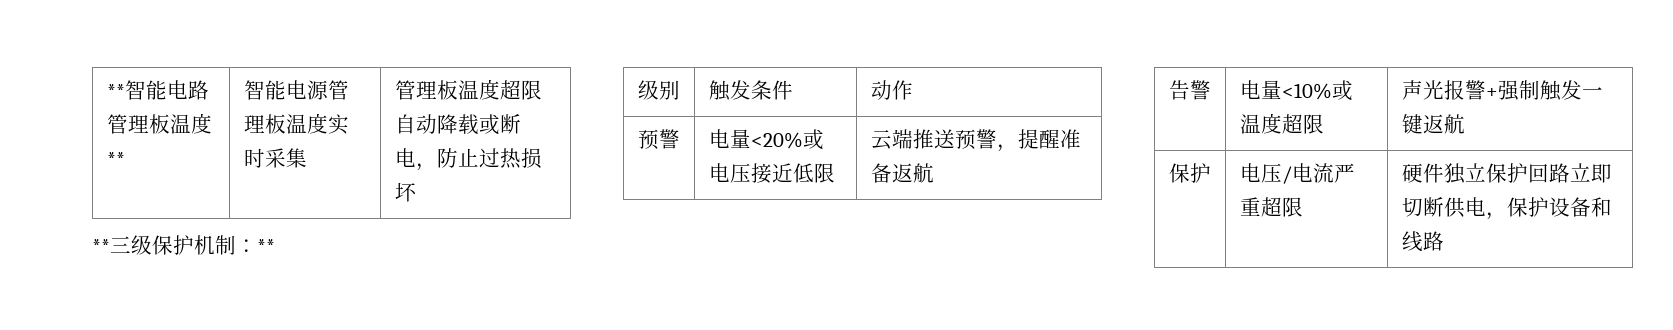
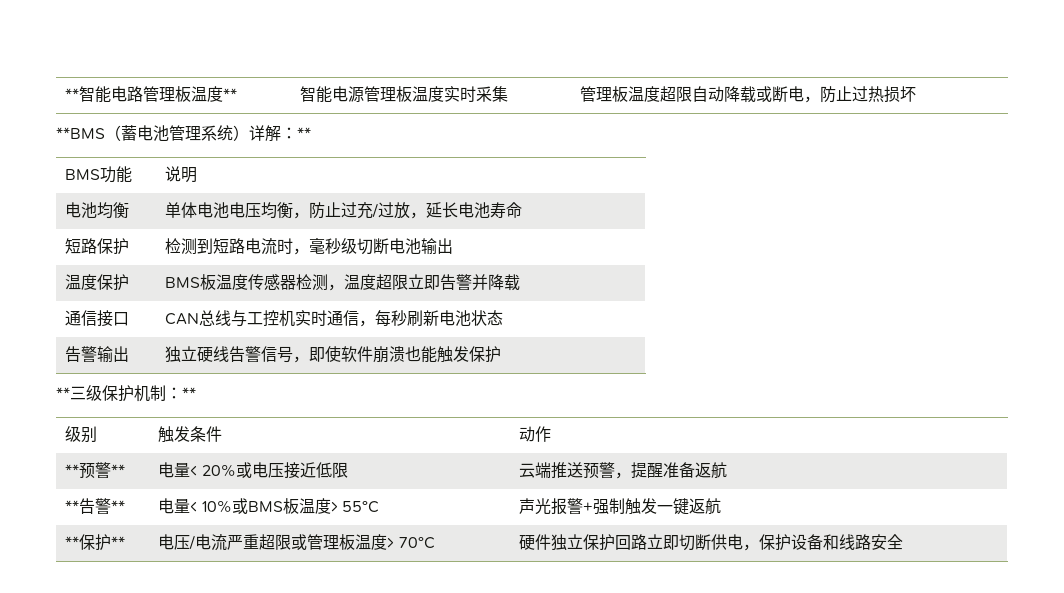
+ **BMS（蓄电池管理系统）详解：**
+ BMS功能 | 说明
+ 电池均衡 | 单体电池电压均衡，防止过充/过放，延长电池寿命
+ 短路保护 | 检测到短路电流时，毫秒级切断电池输出
+ 温度保护 | BMS板温度传感器检测，温度超限立即告警并降载
+ 通信接口 | CAN总线与工控机实时通信，每秒刷新电池状态
+ 告警输出 | 独立硬线告警信号，即使软件崩溃也能触发保护
- 预警 | 电量<20%或电压接近低限 | 云端推送预警，提醒准备返航
+ **预警** | 电量< 20%或电压接近低限 | 云端推送预警，提醒准备返航
- 告警 | 电量<10%或温度超限 | 声光报警+强制触发一键返航
+ **告警** | 电量< 10%或BMS板温度> 55°C | 声光报警+强制触发一键返航
- 保护 | 电压/电流严重超限 | 硬件独立保护回路立即切断供电，保护设备和线路
+ **保护** | 电压/电流严重超限或管理板温度> 70°C | 硬件独立保护回路立即切断供电，保护设备和线路安全

